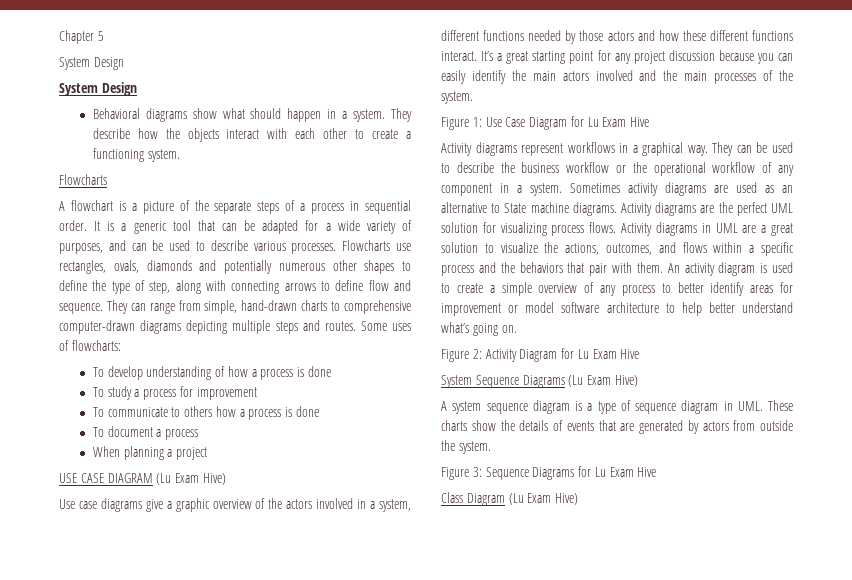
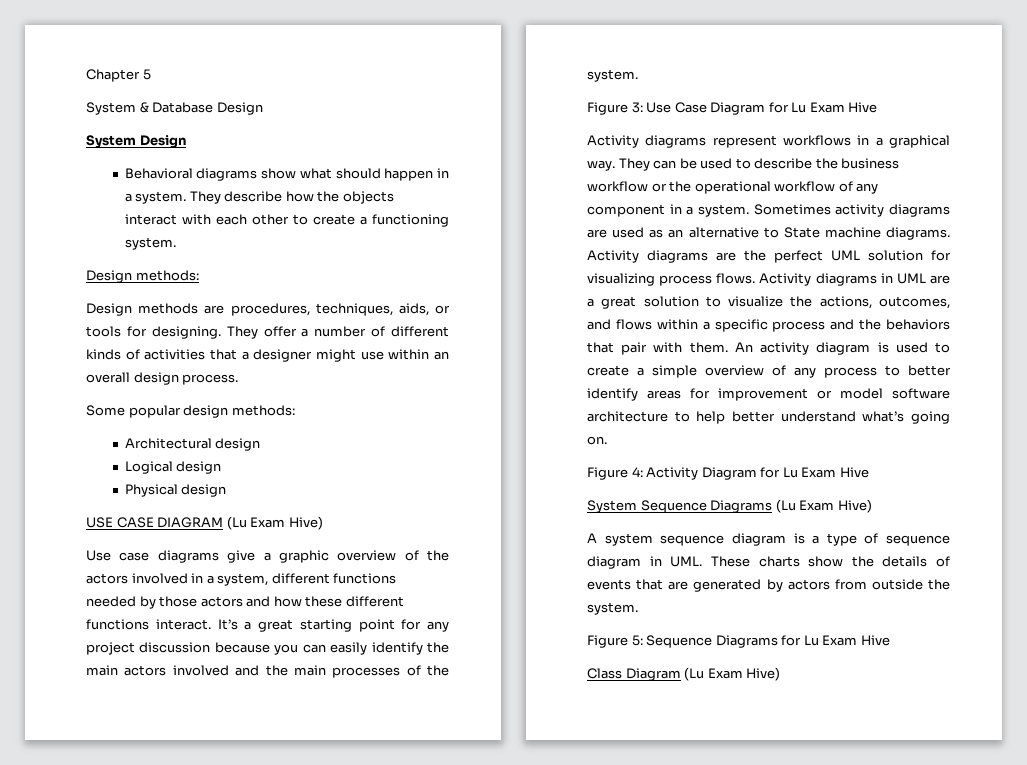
  Chapter 5
- System Design
+ System & Database Design
  They describe how the objects interact with each other to create a functioning system.
- Flowcharts
- A flowchart is a picture of the separate steps of a process in sequential order. It is a generic tool that can be adapted for a wide variety of purposes, and can be used to describe various processes. Flowcharts use rectangles, ovals, diamonds and potentially numerous other shapes to define the type of step, along with connecting arrows to define flow and sequence. They can range from simple, hand-drawn charts to comprehensive computer-drawn diagrams depicting multiple steps and routes. Some uses of flowcharts:
- To develop understanding of how a process is done
- To study a process for improvement
- To communicate to others how a process is done
- To document a process
- When planning a project
+ Design methods:
+ Design methods are procedures, techniques, aids, or tools for designing. They offer a number of different kinds of activities that a designer might use within an overall design process.
+ Some popular design methods:
+ Architectural design
+ Logical design
+ Physical design
- Figure 1: Use Case Diagram for Lu Exam Hive
+ Figure 3: Use Case Diagram for Lu Exam Hive
- Figure 2: Activity Diagram for Lu Exam Hive
+ Figure 4: Activity Diagram for Lu Exam Hive
- Figure 3: Sequence Diagrams for Lu Exam Hive
+ Figure 5: Sequence Diagrams for Lu Exam Hive

